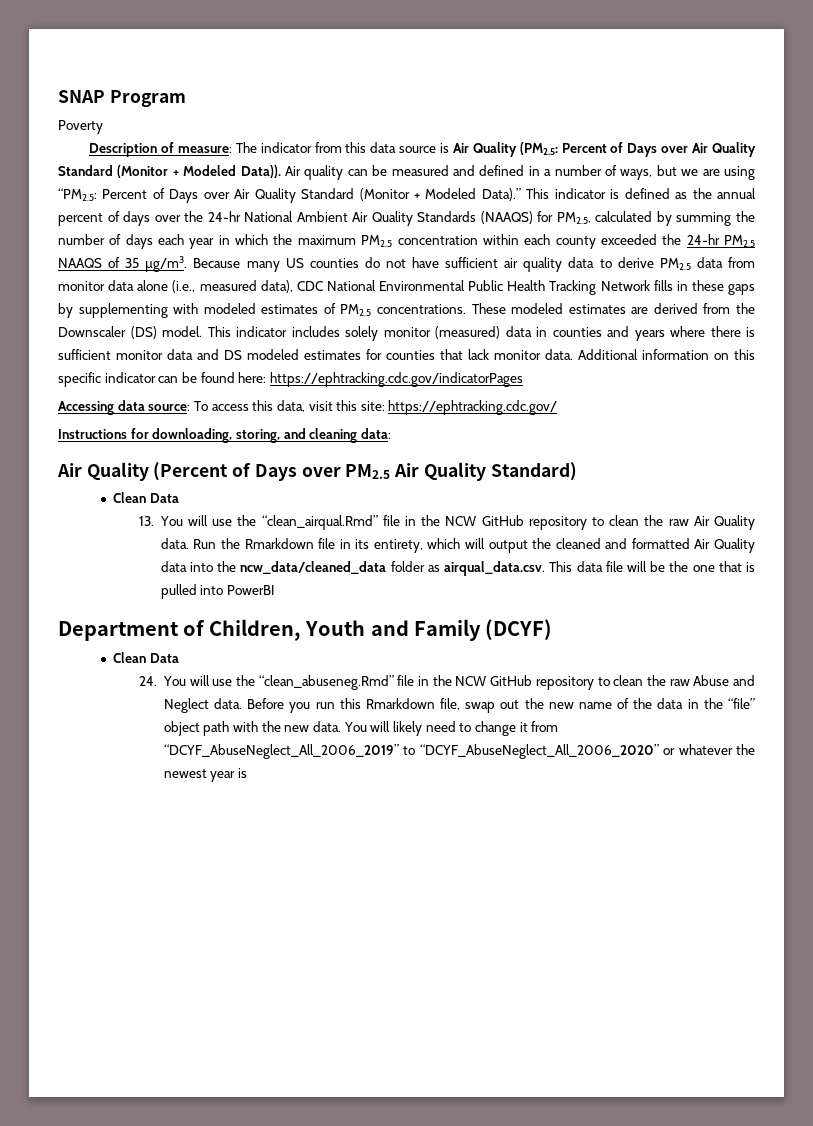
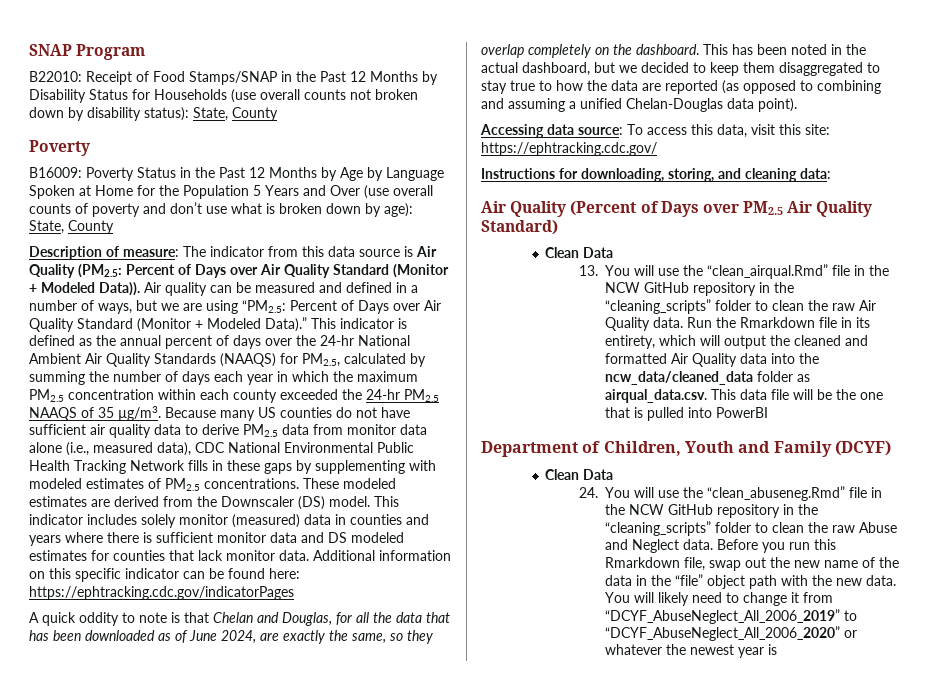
+ B22010: Receipt of Food Stamps/SNAP in the Past 12 Months by Disability Status for Households (use overall counts not broken down by disability status): State, County
  Poverty
+ B16009: Poverty Status in the Past 12 Months by Age by Language Spoken at Home for the Population 5 Years and Over (use overall counts of poverty and don’t use what is broken down by age): State, County
+ A quick oddity to note is that Chelan and Douglas, for all the data that has been downloaded as of June 2024, are exactly the same, so they overlap completely on the dashboard. This has been noted in the actual dashboard, but we decided to keep them disaggregated to stay true to how the data are reported (as opposed to combining and assuming a unified Chelan-Douglas data point).
- 13. You will use the “clean_airqual.Rmd” file in the NCW GitHub repository to clean the raw Air Quality data.
+ 13. You will use the “clean_airqual.Rmd” file in the NCW GitHub repository in the “cleaning_scripts” folder to clean the raw Air Quality data.
- 24. You will use the “clean_abuseneg.Rmd” file in the NCW GitHub repository to clean the raw Abuse and Neglect data.
+ 24. You will use the “clean_abuseneg.Rmd” file in the NCW GitHub repository in the “cleaning_scripts” folder to clean the raw Abuse and Neglect data.

